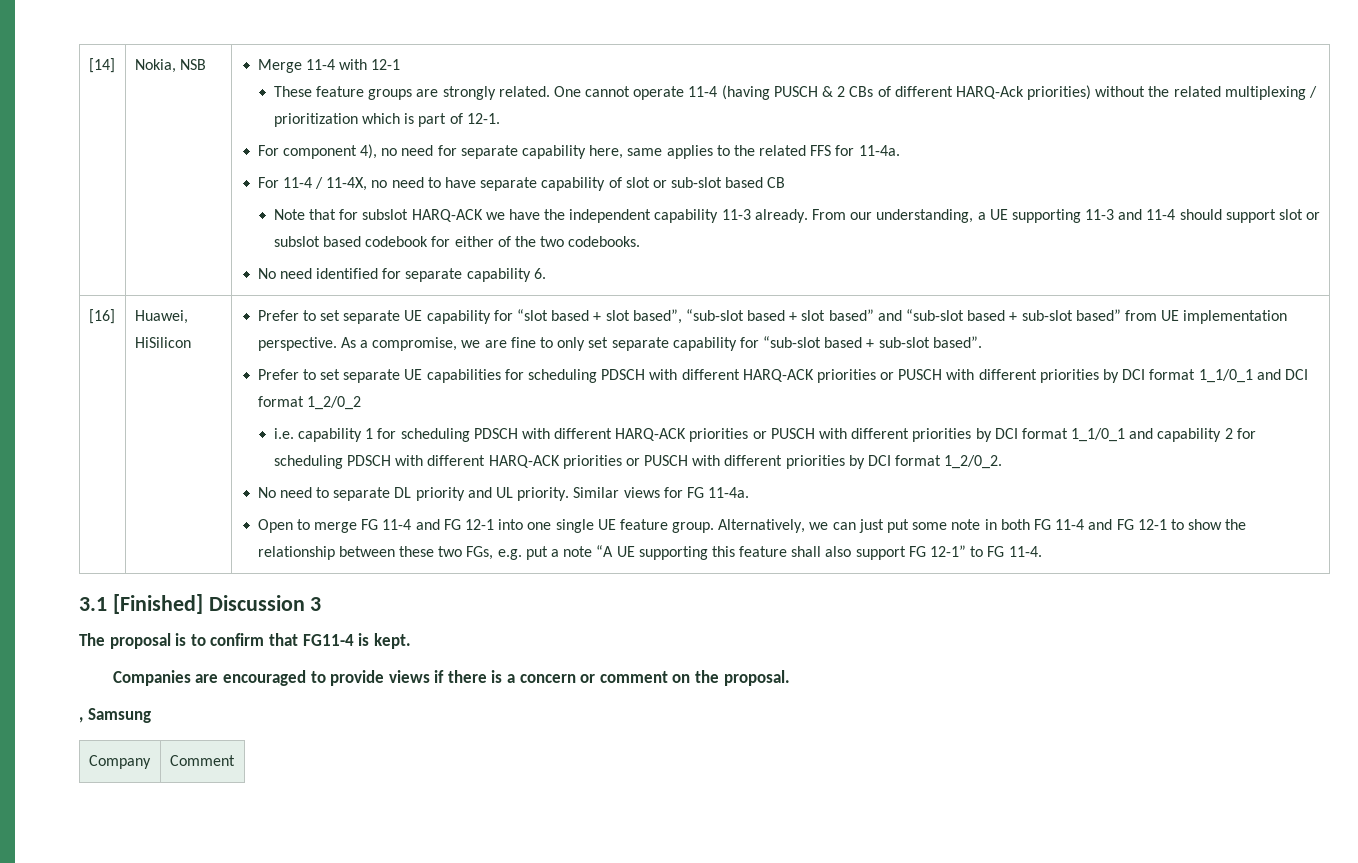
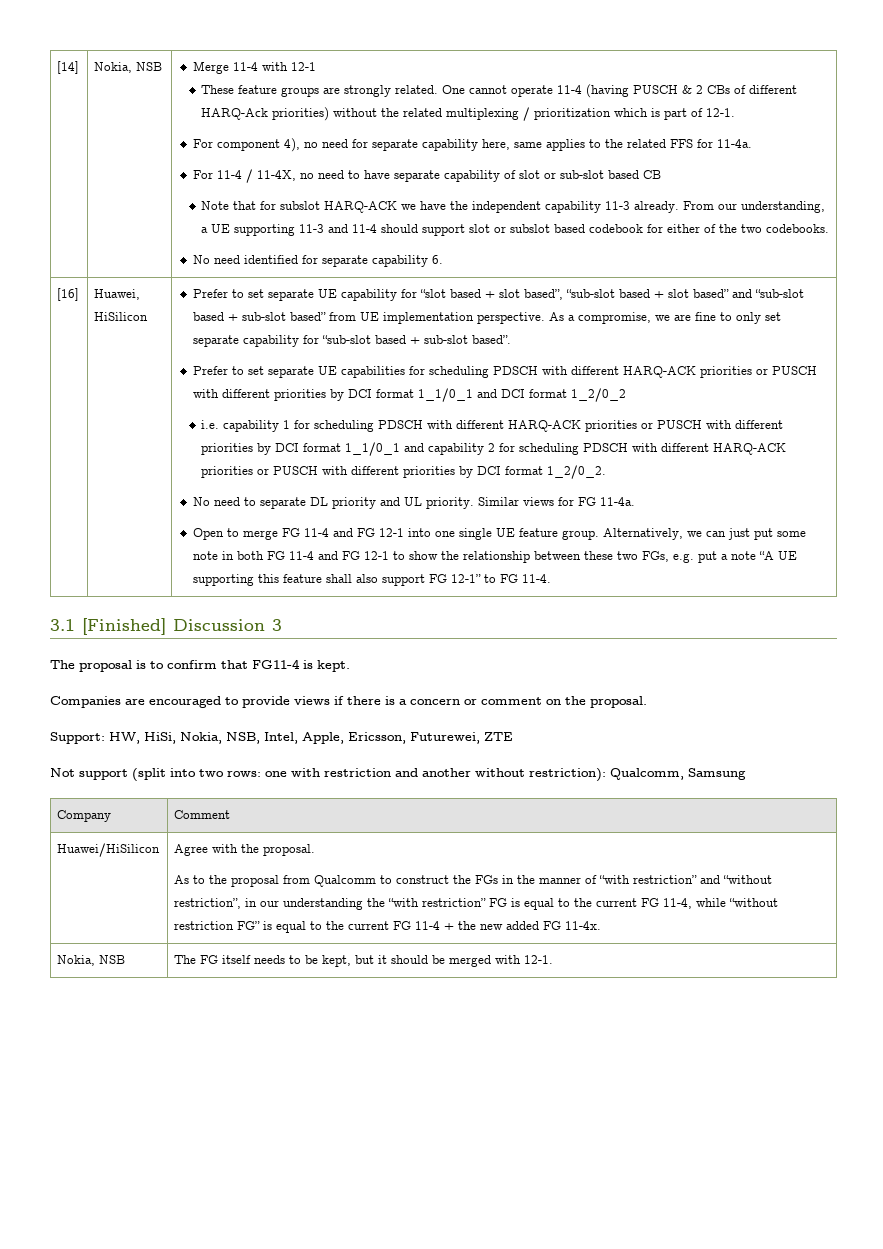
- , Samsung
+ Support: HW, HiSi, Nokia, NSB, Intel, Apple, Ericsson, Futurewei, ZTE
+ Not support (split into two rows: one with restriction and another without restriction): Qualcomm, Samsung
  Company | Comment
+ Huawei/HiSilicon | Agree with the proposal.
+ As to the proposal from Qualcomm to construct the FGs in the manner of “with restriction” and “without restriction”, in our understanding the “with restriction” FG is equal to the current FG 11-4, while “without restriction FG” is equal to the current FG 11-4 + the new added FG 11-4x.
+ Nokia, NSB | The FG itself needs to be kept, but it should be merged with 12-1.

